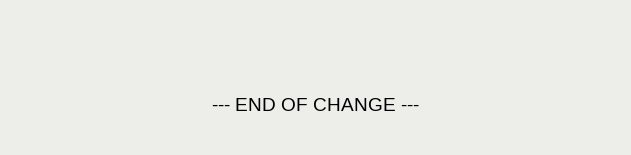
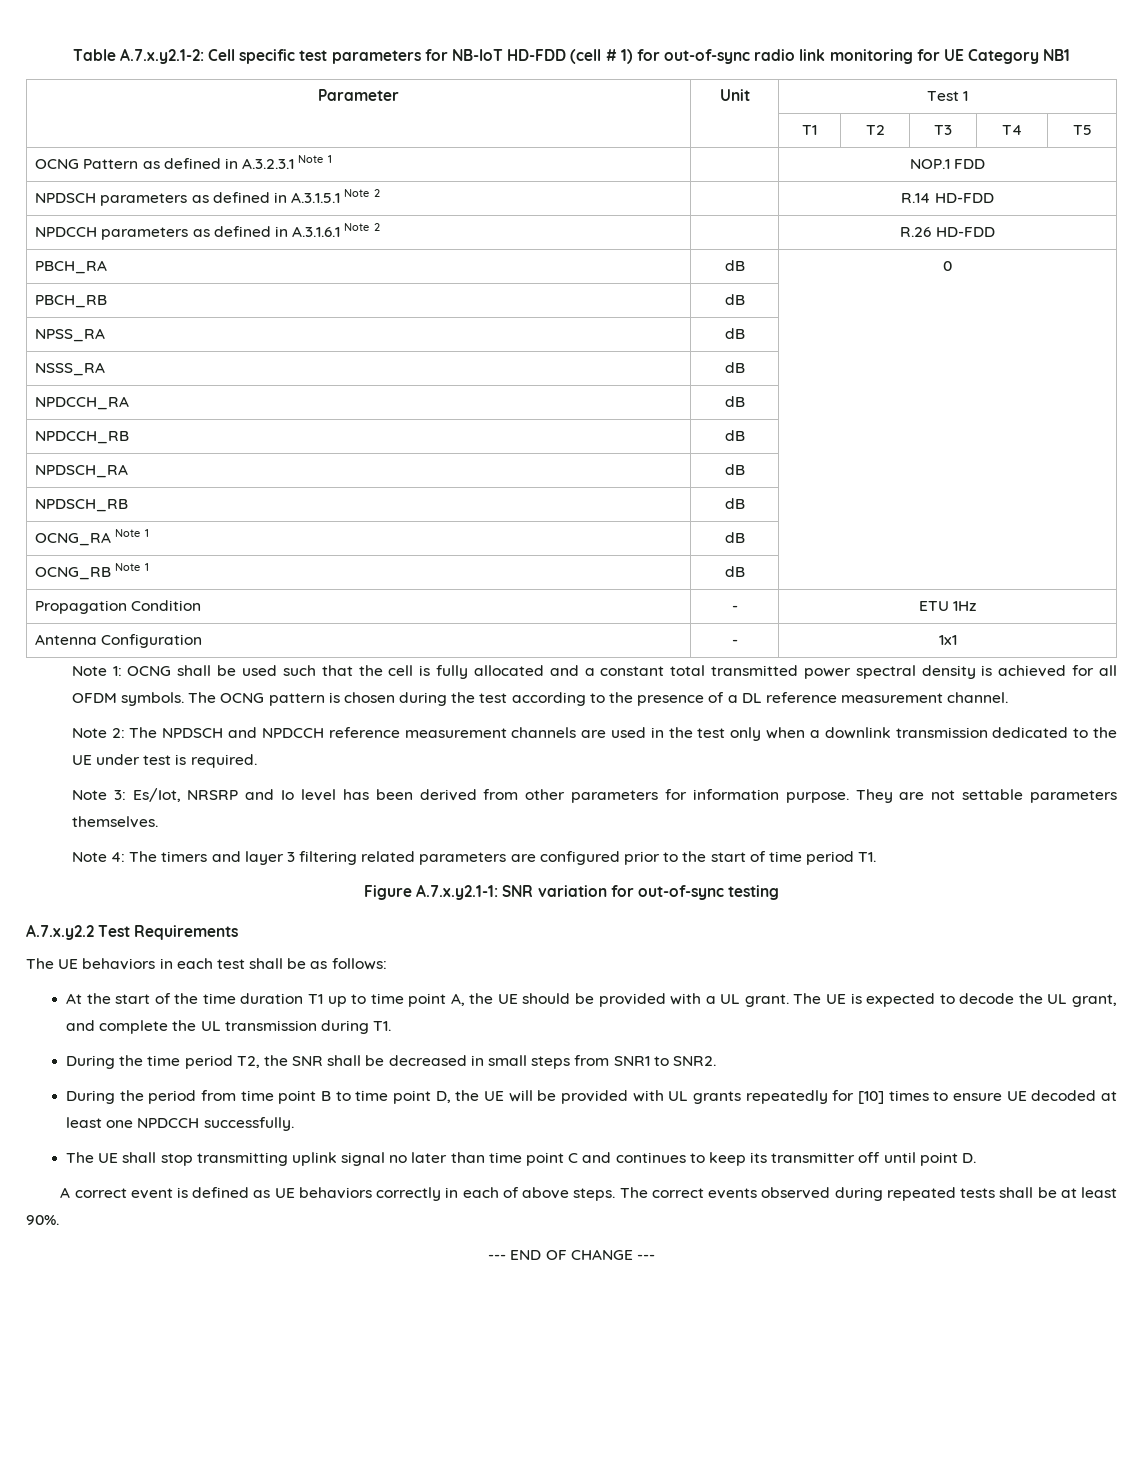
+ Table A.7.x.y2.1-2: Cell specific test parameters for NB-IoT HD-FDD (cell # 1) for out-of-sync radio link monitoring for UE Category NB1
+ Parameter | Unit | Test 1
+ | | T1 | T2 | T3 | T4 | T5
+ OCNG Pattern as defined in A.3.2.3.1 Note 1 | | NOP.1 FDD
+ NPDSCH parameters as defined in A.3.1.5.1 Note 2 | | R.14 HD-FDD
+ NPDCCH parameters as defined in A.3.1.6.1 Note 2 | | R.26 HD-FDD
+ PBCH_RA | dB | 0
+ PBCH_RB | dB |
+ NPSS_RA | dB |
+ NSSS_RA | dB |
+ NPDCCH_RA | dB |
+ NPDCCH_RB | dB |
+ NPDSCH_RA | dB |
+ NPDSCH_RB | dB |
+ OCNG_RA Note 1 | dB |
+ OCNG_RB Note 1 | dB |
+ Propagation Condition | - | ETU 1Hz
+ Antenna Configuration | - | 1x1
+ Note 1: OCNG shall be used such that the cell is fully allocated and a constant total transmitted power spectral density is achieved for all OFDM symbols. The OCNG pattern is chosen during the test according to the presence of a DL reference measurement channel.
+ Note 2: The NPDSCH and NPDCCH reference measurement channels are used in the test only when a downlink transmission dedicated to the UE under test is required.
+ Note 3: Es/Iot, NRSRP and Io level has been derived from other parameters for information purpose. They are not settable parameters themselves.
+ Note 4: The timers and layer 3 filtering related parameters are configured prior to the start of time period T1.
+ Figure A.7.x.y2.1-1: SNR variation for out-of-sync testing
+ A.7.x.y2.2 Test Requirements
+ The UE behaviors in each test shall be as follows:
+ At the start of the time duration T1 up to time point A, the UE should be provided with a UL grant. The UE is expected to decode the UL grant, and complete the UL transmission during T1.
+ During the time period T2, the SNR shall be decreased in small steps from SNR1 to SNR2.
+ During the period from time point B to time point D, the UE will be provided with UL grants repeatedly for [10] times to ensure UE decoded at least one NPDCCH successfully.
+ The UE shall stop transmitting uplink signal no later than time point C and continues to keep its transmitter off until point D.
+ A correct event is defined as UE behaviors correctly in each of above steps. The correct events observed during repeated tests shall be at least 90%.

